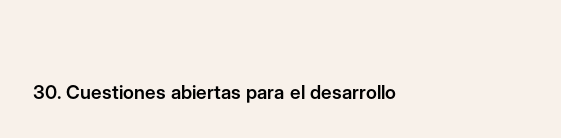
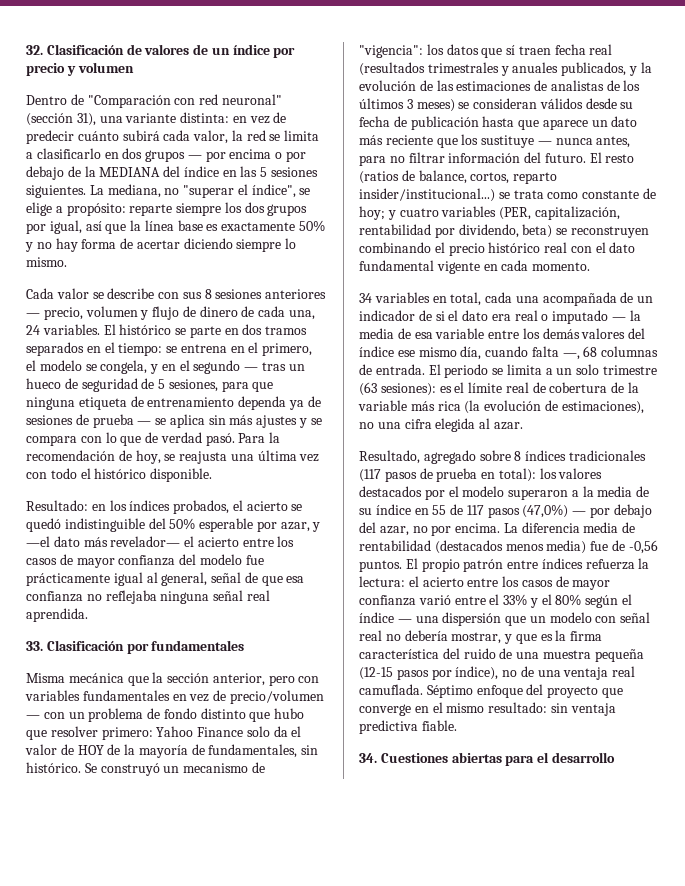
- 30. Cuestiones abiertas para el desarrollo
+ 32. Clasificación de valores de un índice por precio y volumen
+ Dentro de "Comparación con red neuronal" (sección 31), una variante distinta: en vez de predecir cuánto subirá cada valor, la red se limita a clasificarlo en dos grupos — por encima o por debajo de la MEDIANA del índice en las 5 sesiones siguientes. La mediana, no "superar el índice", se elige a propósito: reparte siempre los dos grupos por igual, así que la línea base es exactamente 50% y no hay forma de acertar diciendo siempre lo mismo.
+ Cada valor se describe con sus 8 sesiones anteriores — precio, volumen y flujo de dinero de cada una, 24 variables. El histórico se parte en dos tramos separados en el tiempo: se entrena en el primero, el modelo se congela, y en el segundo — tras un hueco de seguridad de 5 sesiones, para que ninguna etiqueta de entrenamiento dependa ya de sesiones de prueba — se aplica sin más ajustes y se compara con lo que de verdad pasó. Para la recomendación de hoy, se reajusta una última vez con todo el histórico disponible.
+ Resultado: en los índices probados, el acierto se quedó indistinguible del 50% esperable por azar, y —el dato más revelador— el acierto entre los casos de mayor confianza del modelo fue prácticamente igual al general, señal de que esa confianza no reflejaba ninguna señal real aprendida.
+ 33. Clasificación por fundamentales
+ Misma mecánica que la sección anterior, pero con variables fundamentales en vez de precio/volumen — con un problema de fondo distinto que hubo que resolver primero: Yahoo Finance solo da el valor de HOY de la mayoría de fundamentales, sin histórico. Se construyó un mecanismo de "vigencia": los datos que sí traen fecha real (resultados trimestrales y anuales publicados, y la evolución de las estimaciones de analistas de los últimos 3 meses) se consideran válidos desde su fecha de publicación hasta que aparece un dato más reciente que los sustituye — nunca antes, para no filtrar información del futuro. El resto (ratios de balance, cortos, reparto insider/institucional...) se trata como constante de hoy; y cuatro variables (PER, capitalización, rentabilidad por dividendo, beta) se reconstruyen combinando el precio histórico real con el dato fundamental vigente en cada momento.
+ 34 variables en total, cada una acompañada de un indicador de si el dato era real o imputado — la media de esa variable entre los demás valores del índice ese mismo día, cuando falta —, 68 columnas de entrada. El periodo se limita a un solo trimestre (63 sesiones): es el límite real de cobertura de la variable más rica (la evolución de estimaciones), no una cifra elegida al azar.
+ Resultado, agregado sobre 8 índices tradicionales (117 pasos de prueba en total): los valores destacados por el modelo superaron a la media de su índice en 55 de 117 pasos (47,0%) — por debajo del azar, no por encima. La diferencia media de rentabilidad (destacados menos media) fue de -0,56 puntos. El propio patrón entre índices refuerza la lectura: el acierto entre los casos de mayor confianza varió entre el 33% y el 80% según el índice — una dispersión que un modelo con señal real no debería mostrar, y que es la firma característica del ruido de una muestra pequeña (12-15 pasos por índice), no de una ventaja real camuflada. Séptimo enfoque del proyecto que converge en el mismo resultado: sin ventaja predictiva fiable.
+ 34. Cuestiones abiertas para el desarrollo

